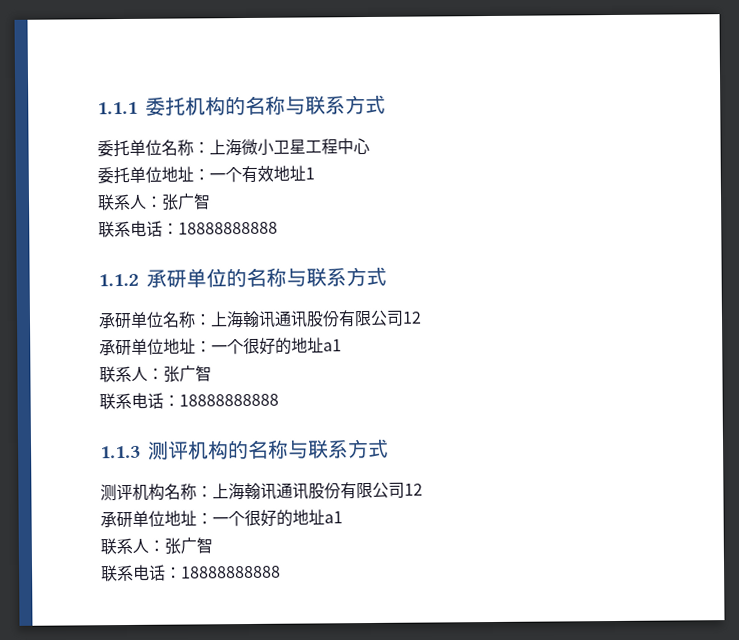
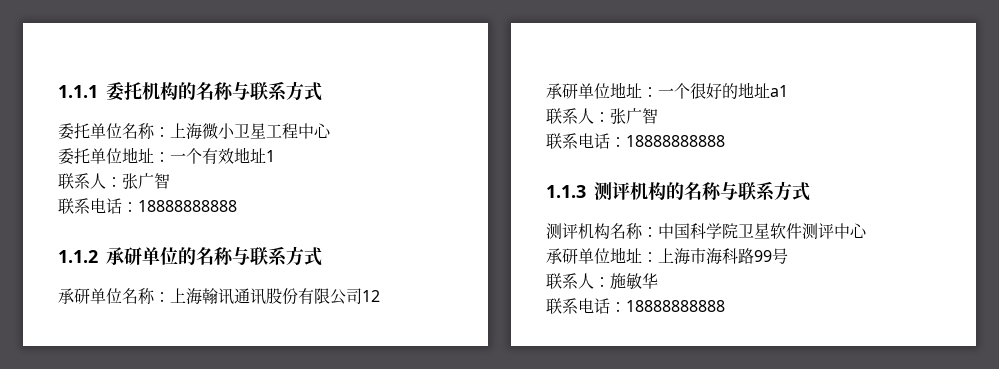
- 测评机构名称：上海翰讯通讯股份有限公司12
- 承研单位地址：一个很好的地址a1
- 联系人：张广智
+ 测评机构名称：中国科学院卫星软件测评中心
+ 承研单位地址：上海市海科路99号
+ 联系人：施敏华

